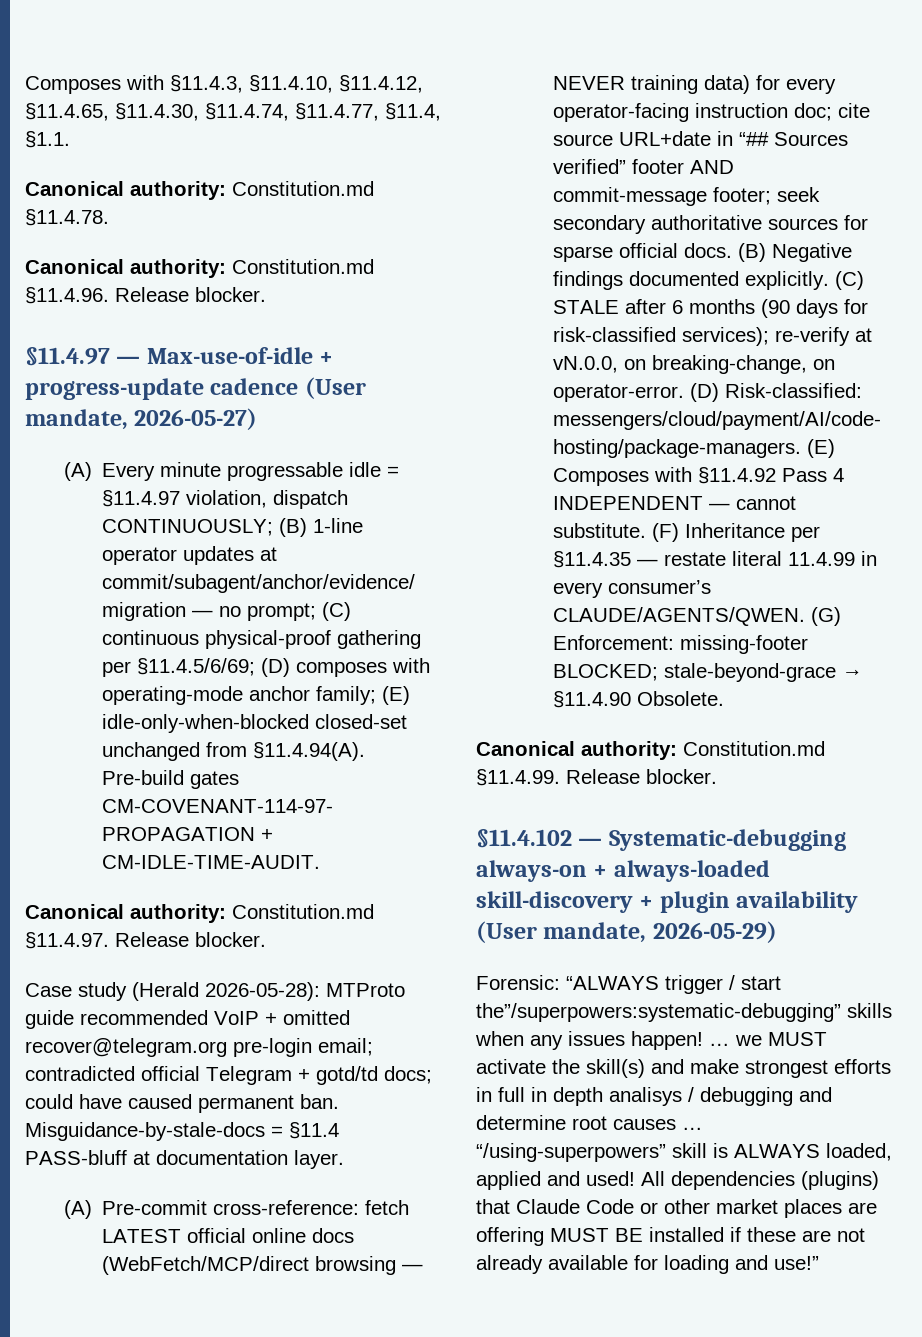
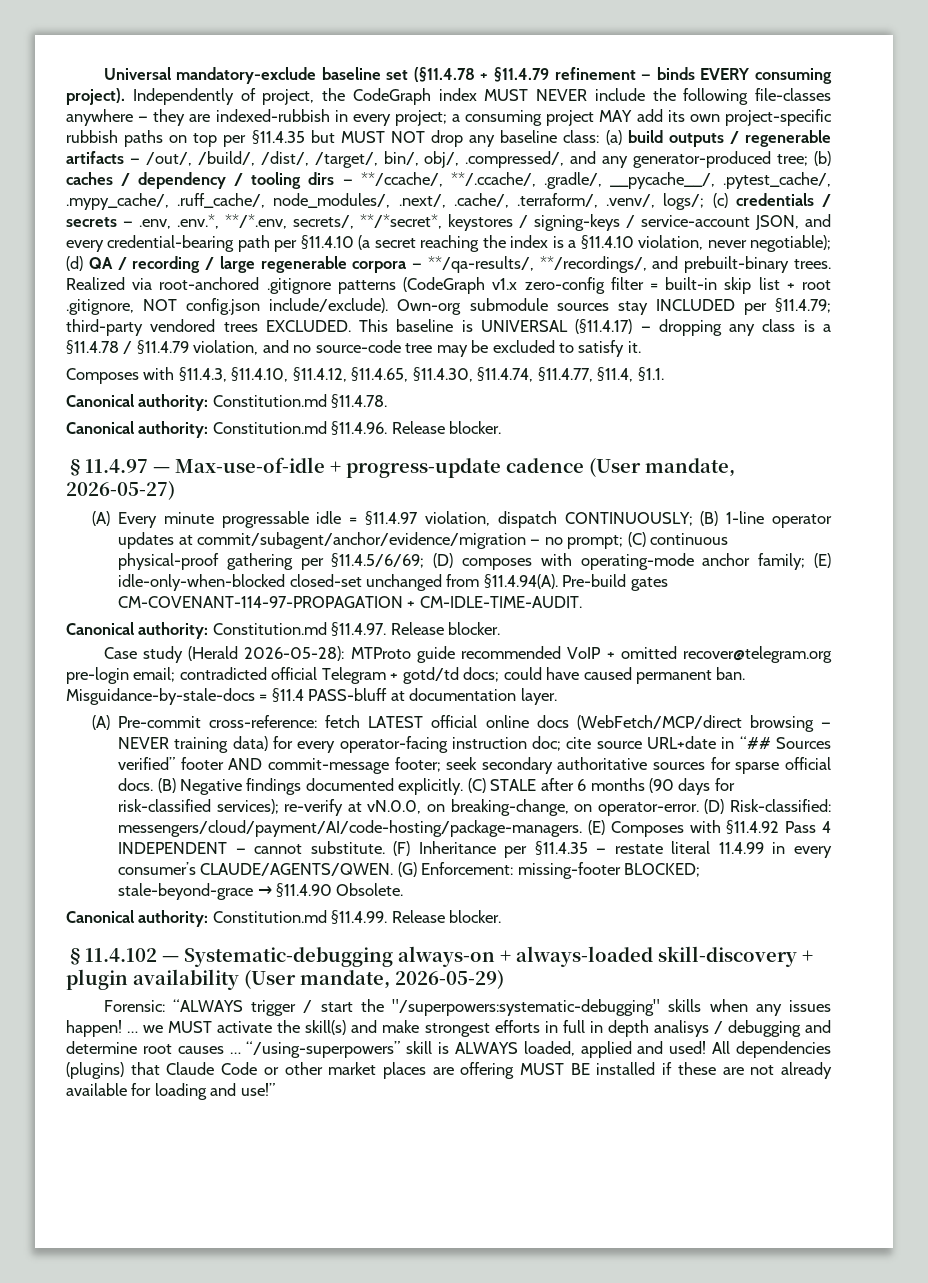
+ Universal mandatory-exclude baseline set (§11.4.78 + §11.4.79 refinement — binds EVERY consuming project). Independently of project, the CodeGraph index MUST NEVER include the following file-classes anywhere — they are indexed-rubbish in every project; a consuming project MAY add its own project-specific rubbish paths on top per §11.4.35 but MUST NOT drop any baseline class: (a) build outputs / regenerable artifacts — /out/, /build/, /dist/, /target/, bin/, obj/, .compressed/, and any generator-produced tree; (b) caches / dependency / tooling dirs — **/ccache/, **/.ccache/, .gradle/, __pycache__/, .pytest_cache/, .mypy_cache/, .ruff_cache/, node_modules/, .next/, .cache/, .terraform/, .venv/, logs/; (c) credentials / secrets — .env, .env.*, **/*.env, secrets/, **/*secret*, keystores / signing-keys / service-account JSON, and every credential-bearing path per §11.4.10 (a secret reaching the index is a §11.4.10 violation, never negotiable); (d) QA / recording / large regenerable corpora — **/qa-results/, **/recordings/, and prebuilt-binary trees. Realized via root-anchored .gitignore patterns (CodeGraph v1.x zero-config filter = built-in skip list + root .gitignore, NOT config.json include/exclude). Own-org submodule sources stay INCLUDED per §11.4.79; third-party vendored trees EXCLUDED. This baseline is UNIVERSAL (§11.4.17) — dropping any class is a §11.4.78 / §11.4.79 violation, and no source-code tree may be excluded to satisfy it.
- Forensic: “ALWAYS trigger / start the”/superpowers:systematic-debugging” skills when any issues happen!
+ Forensic: “ALWAYS trigger / start the "/superpowers:systematic-debugging" skills when any issues happen!

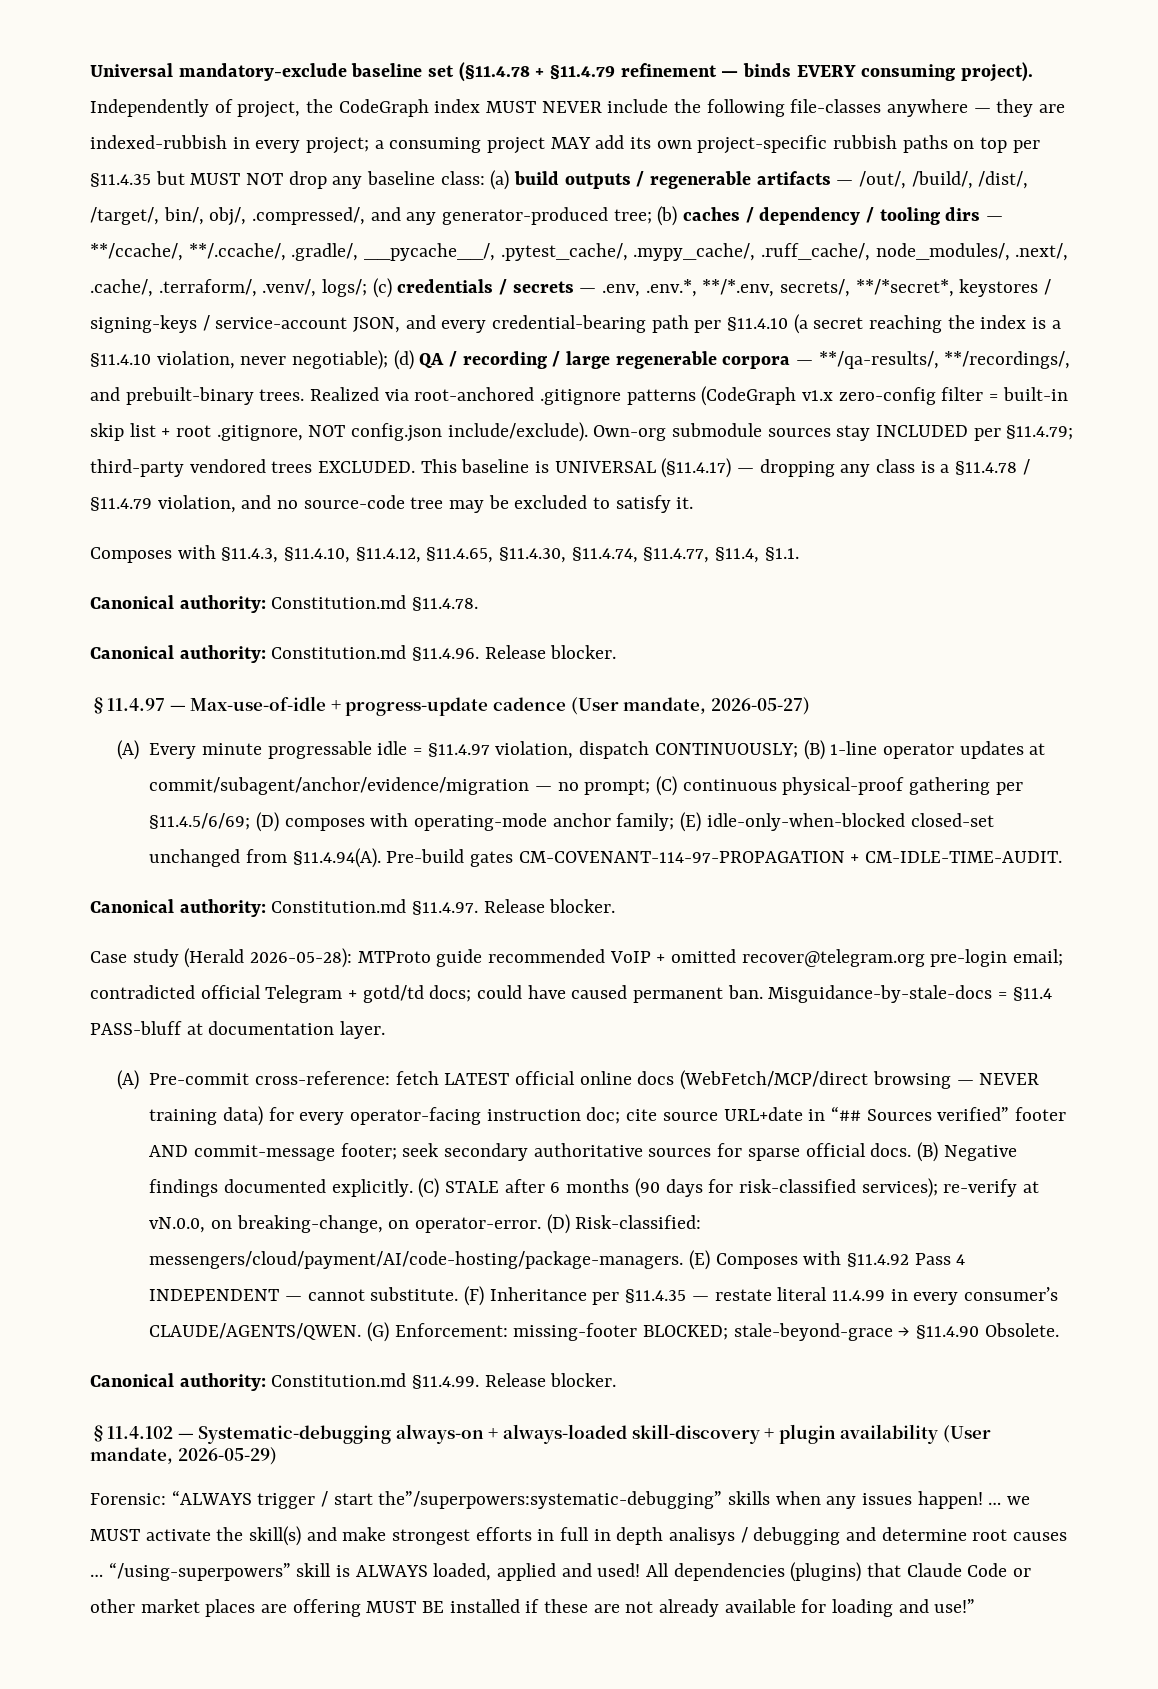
- Forensic: “ALWAYS trigger / start the "/superpowers:systematic-debugging" skills when any issues happen!
+ Forensic: “ALWAYS trigger / start the”/superpowers:systematic-debugging” skills when any issues happen!

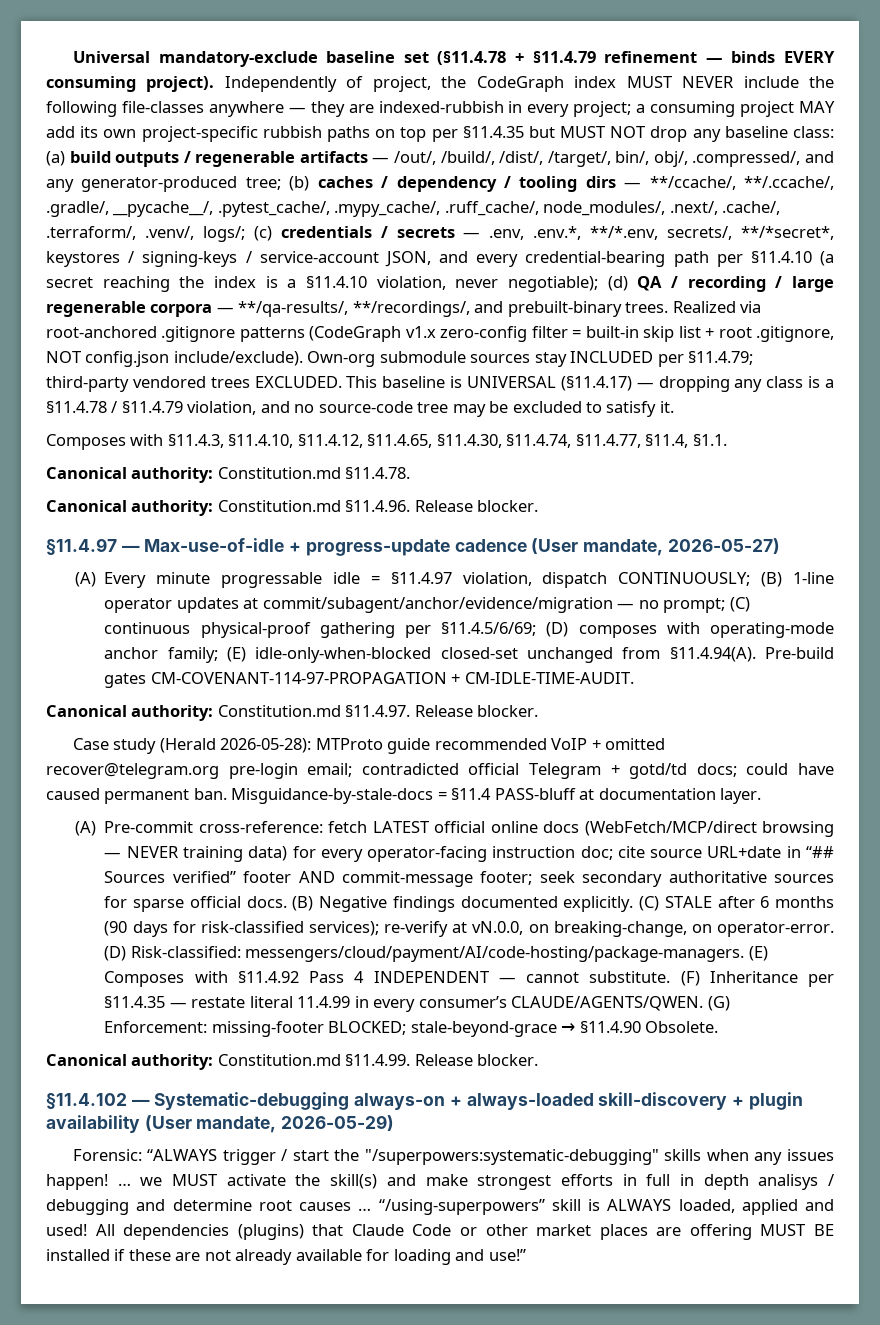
- Forensic: “ALWAYS trigger / start the”/superpowers:systematic-debugging” skills when any issues happen!
+ Forensic: “ALWAYS trigger / start the "/superpowers:systematic-debugging" skills when any issues happen!

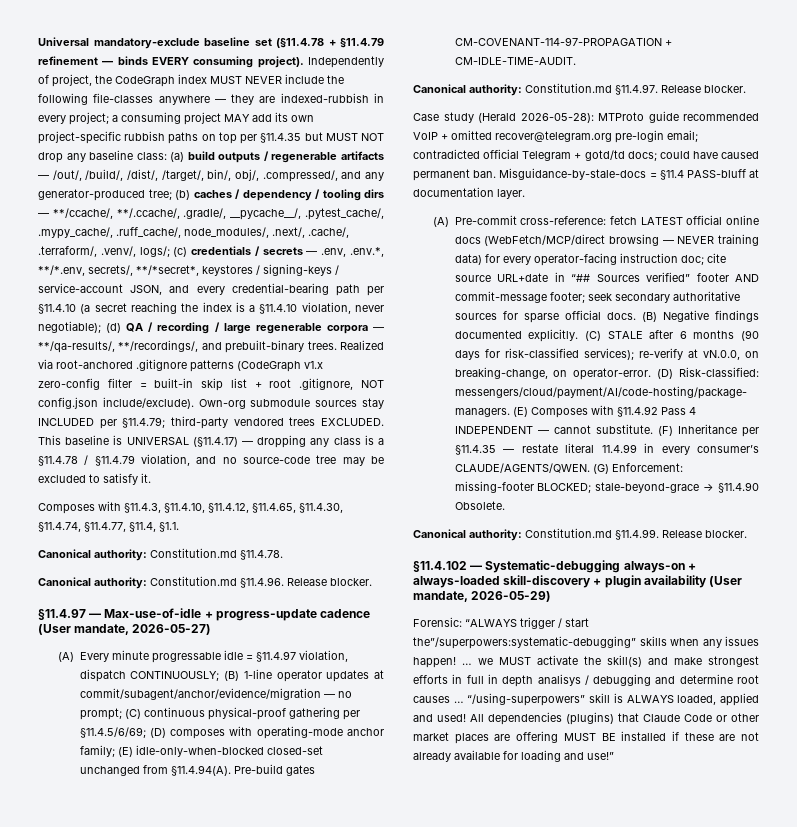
- Forensic: “ALWAYS trigger / start the "/superpowers:systematic-debugging" skills when any issues happen!
+ Forensic: “ALWAYS trigger / start the”/superpowers:systematic-debugging” skills when any issues happen!

